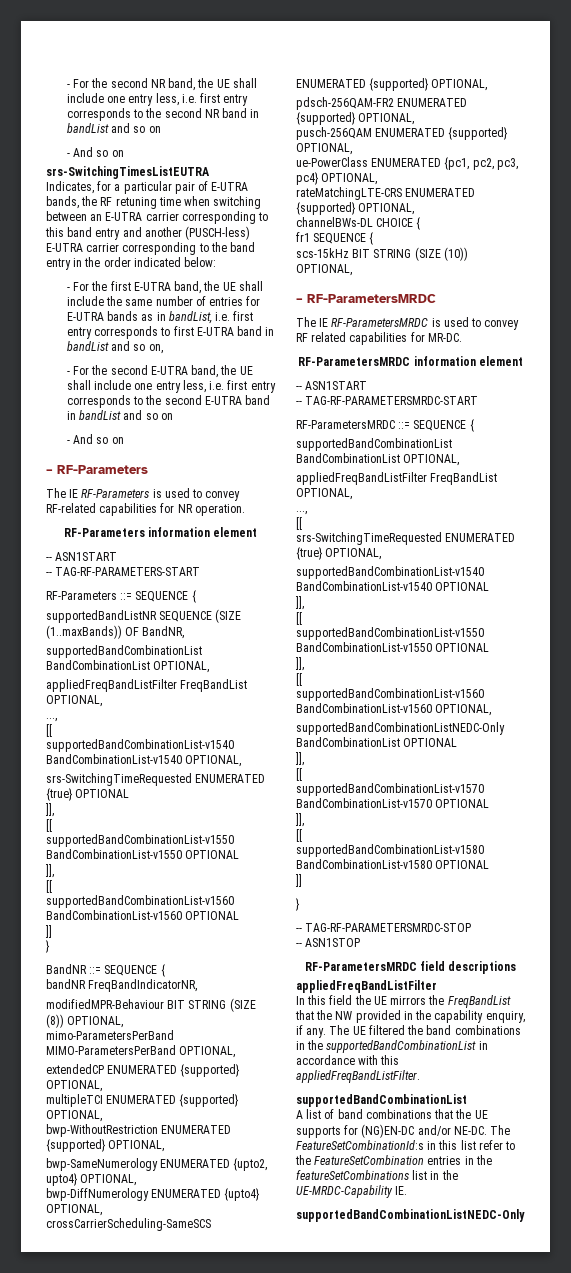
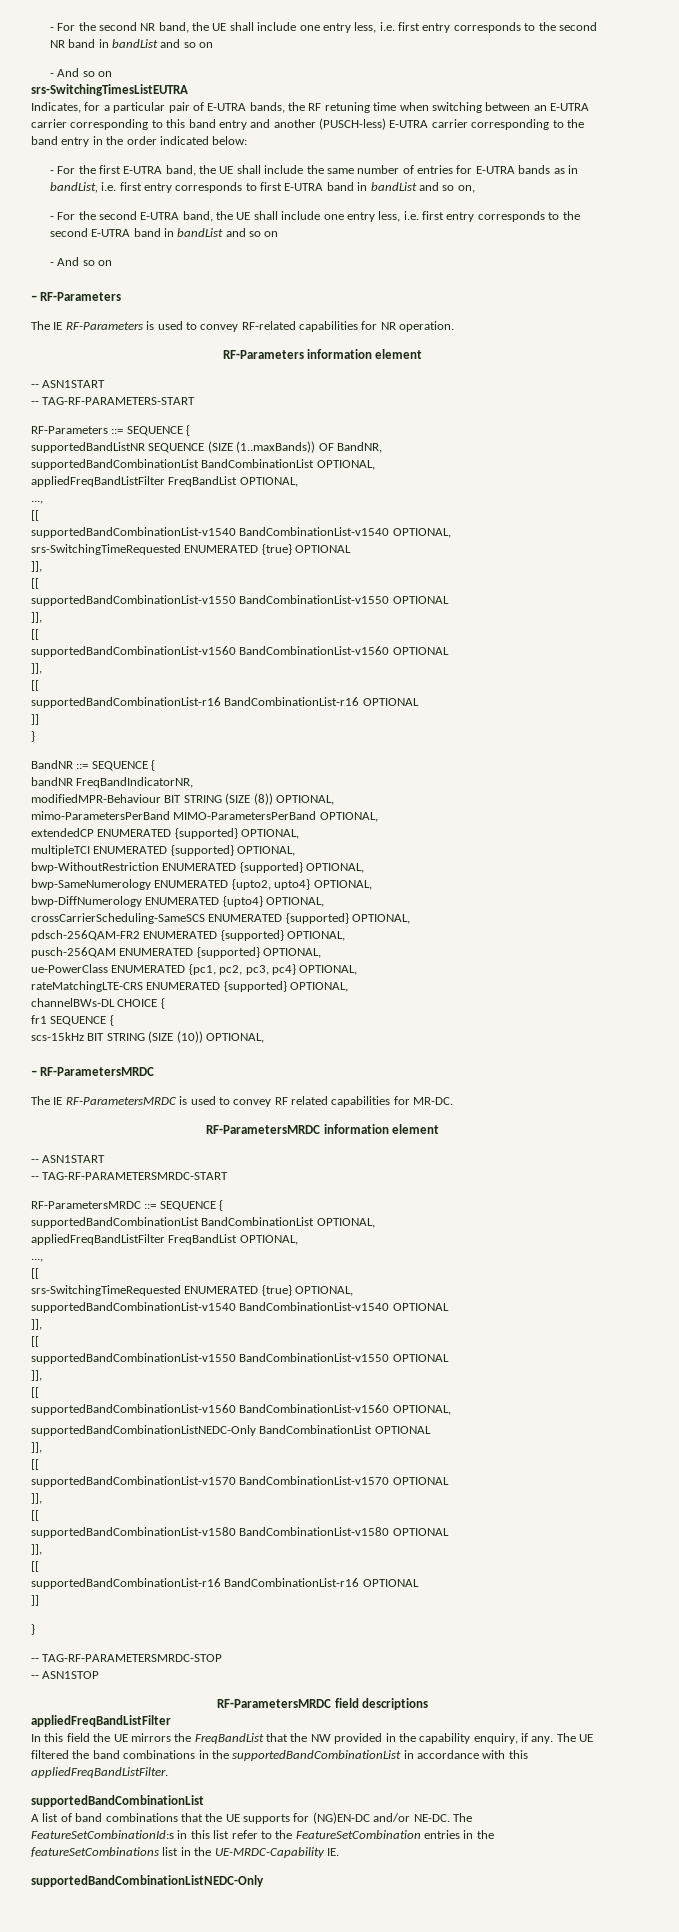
  supportedBandCombinationList-v1560 BandCombinationList-v1560 OPTIONAL
+ ]],
+ [[
+ supportedBandCombinationList-r16 BandCombinationList-r16 OPTIONAL
  supportedBandCombinationList-v1580 BandCombinationList-v1580 OPTIONAL
+ ]],
+ [[
+ supportedBandCombinationList-r16 BandCombinationList-r16 OPTIONAL

